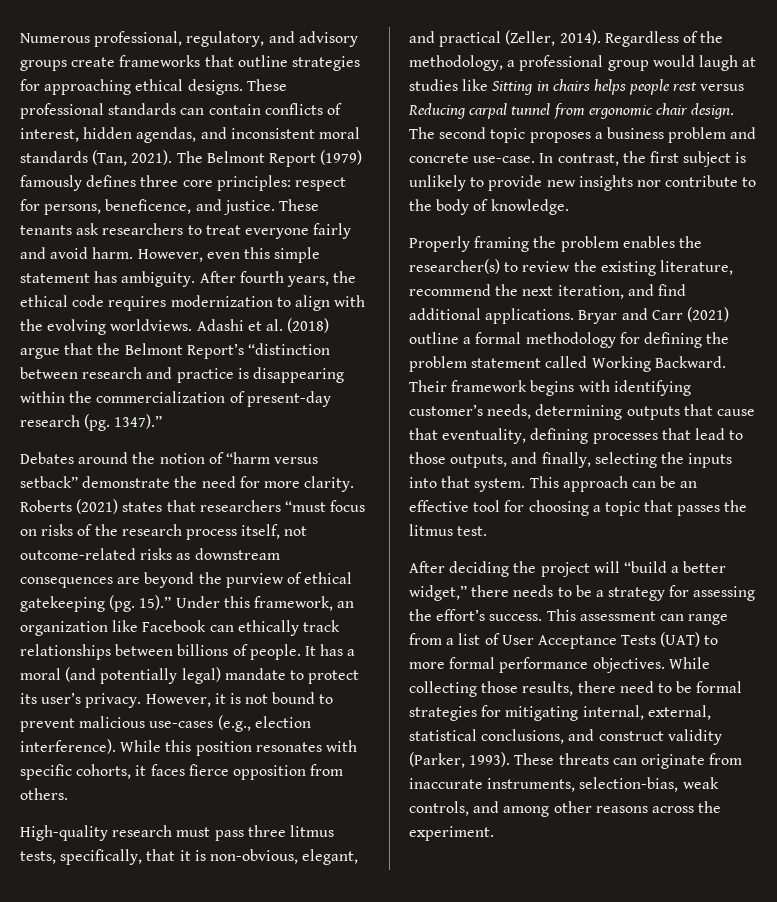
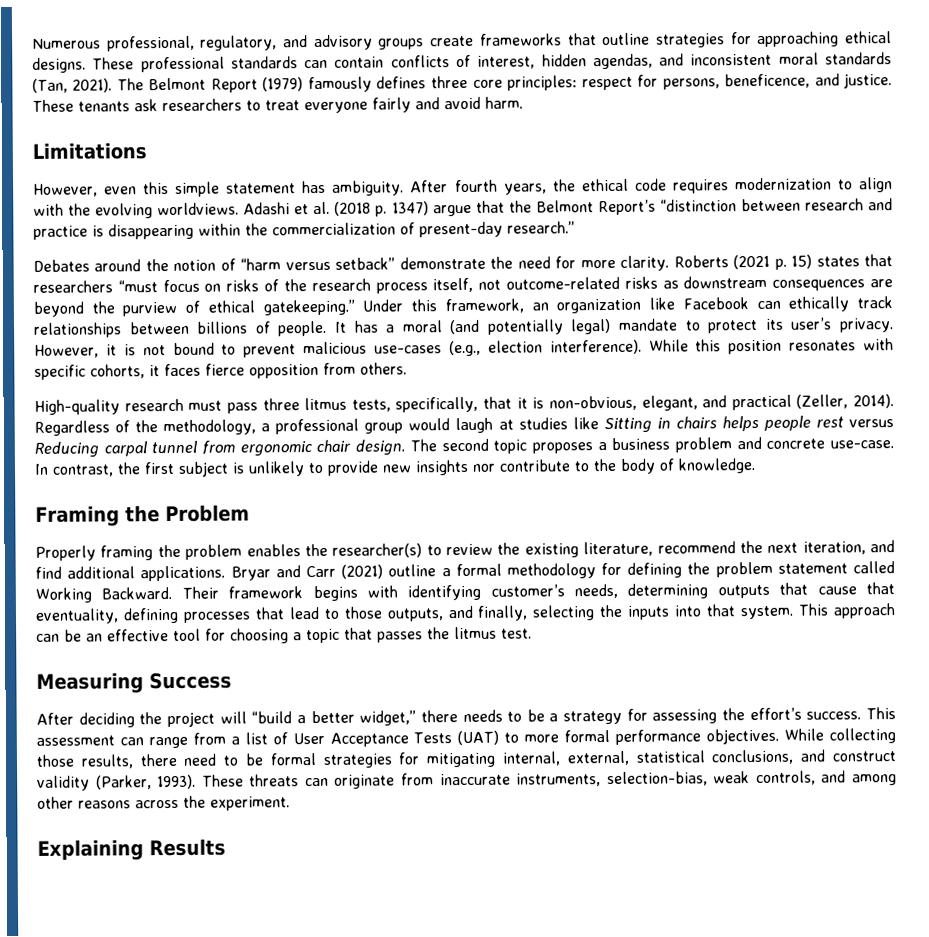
- These tenants ask researchers to treat everyone fairly and avoid harm. However, even this simple statement has ambiguity.
+ These tenants ask researchers to treat everyone fairly and avoid harm.
+ Limitations
+ However, even this simple statement has ambiguity.
- Adashi et al. (2018) argue that the Belmont Report’s “distinction between research and practice is disappearing within the commercialization of present-day research (pg. 1347).”
+ Adashi et al. (2018 p. 1347) argue that the Belmont Report’s “distinction between research and practice is disappearing within the commercialization of present-day research.”
- Roberts (2021) states that researchers “must focus on risks of the research process itself, not outcome-related risks as downstream consequences are beyond the purview of ethical gatekeeping (pg. 15).”
+ Roberts (2021 p. 15) states that researchers “must focus on risks of the research process itself, not outcome-related risks as downstream consequences are beyond the purview of ethical gatekeeping.”
+ Framing the Problem
+ Measuring Success
+ Explaining Results

